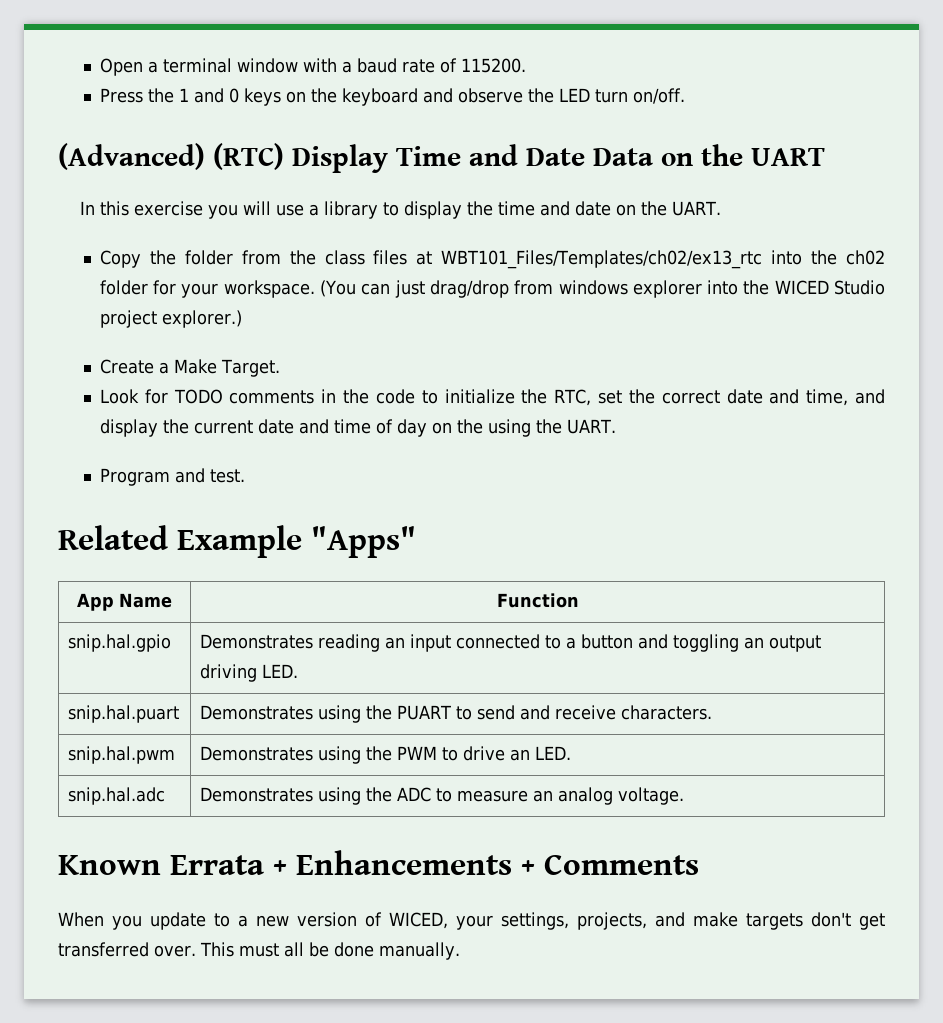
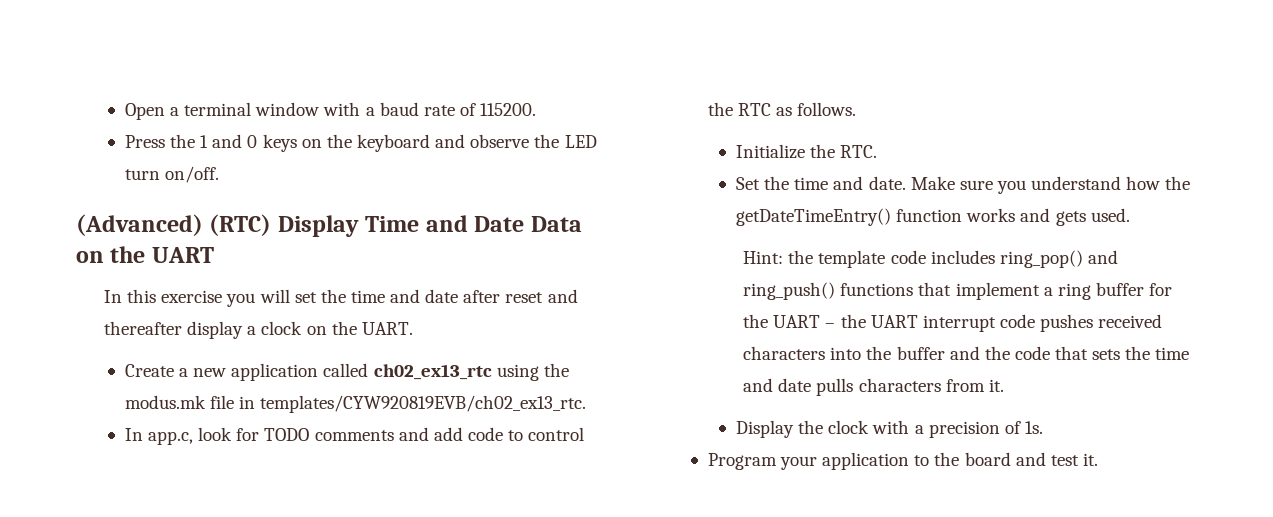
- In this exercise you will use a library to display the time and date on the UART.
- Copy the folder from the class files at WBT101_Files/Templates/ch02/ex13_rtc into the ch02 folder for your workspace. (You can just drag/drop from windows explorer into the WICED Studio project explorer.)
- Create a Make Target.
- Look for TODO comments in the code to initialize the RTC, set the correct date and time, and display the current date and time of day on the using the UART.
- Program and test.
- Related Example "Apps"
- App Name | Function
- snip.hal.gpio | Demonstrates reading an input connected to a button and toggling an output driving LED.
- snip.hal.puart | Demonstrates using the PUART to send and receive characters.
- snip.hal.pwm | Demonstrates using the PWM to drive an LED.
- snip.hal.adc | Demonstrates using the ADC to measure an analog voltage.
- Known Errata + Enhancements + Comments
- When you update to a new version of WICED, your settings, projects, and make targets don't get transferred over. This must all be done manually.
+ In this exercise you will set the time and date after reset and thereafter display a clock on the UART.
+ Create a new application called ch02_ex13_rtc using the modus.mk file in templates/CYW920819EVB/ch02_ex13_rtc.
+ In app.c, look for TODO comments and add code to control the RTC as follows.
+ Initialize the RTC.
+ Set the time and date. Make sure you understand how the getDateTimeEntry() function works and gets used.
+ Hint: the template code includes ring_pop() and ring_push() functions that implement a ring buffer for the UART – the UART interrupt code pushes received characters into the buffer and the code that sets the time and date pulls characters from it.
+ Display the clock with a precision of 1s.
+ Program your application to the board and test it.

